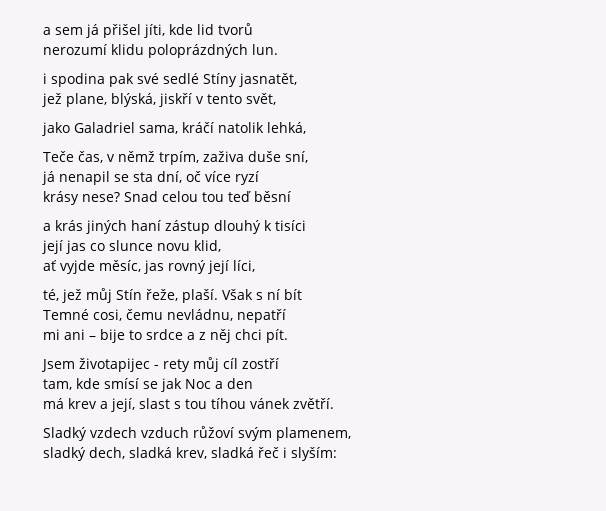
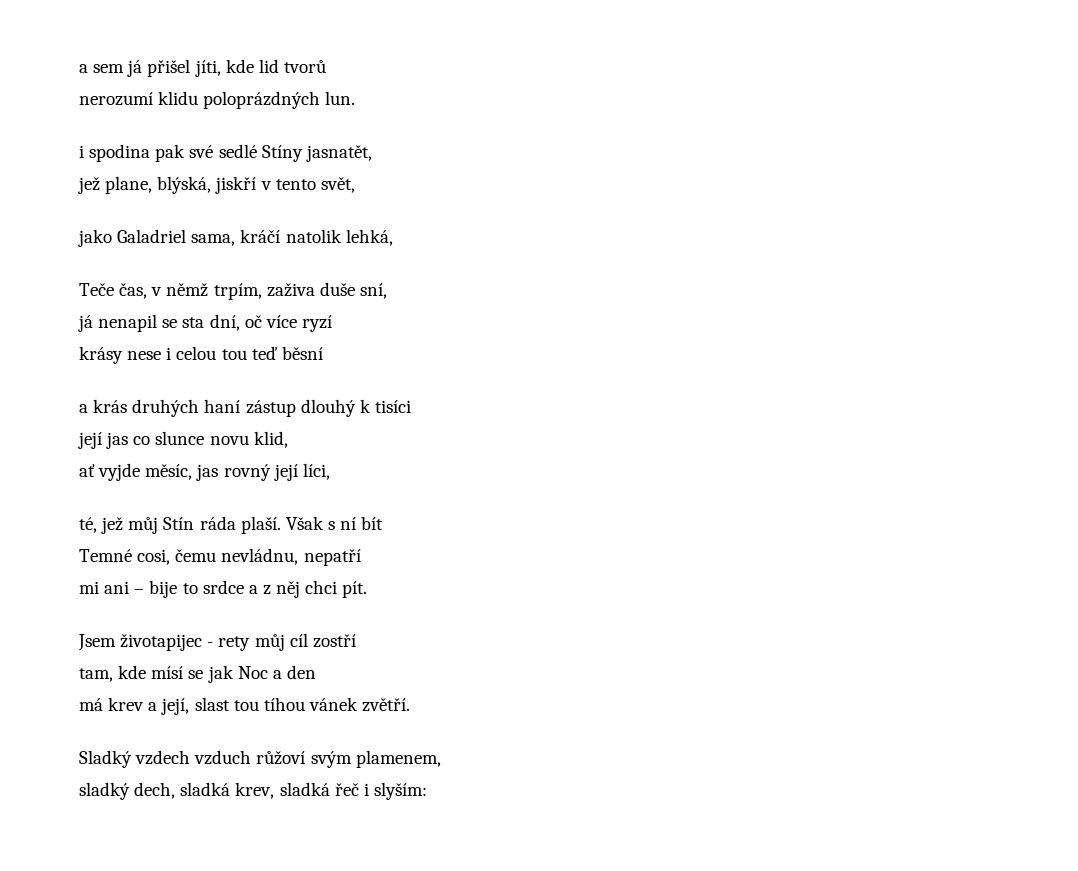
- krásy nese? Snad celou tou teď běsní
+ krásy nese i celou tou teď běsní
- a krás jiných haní zástup dlouhý k tisíci
+ a krás druhých haní zástup dlouhý k tisíci
- té, jež můj Stín řeže, plaší.
+ té, jež můj Stín ráda plaší.
- tam, kde smísí se jak Noc a den
+ tam, kde mísí se jak Noc a den
- má krev a její, slast s tou tíhou vánek zvětří.
+ má krev a její, slast tou tíhou vánek zvětří.

